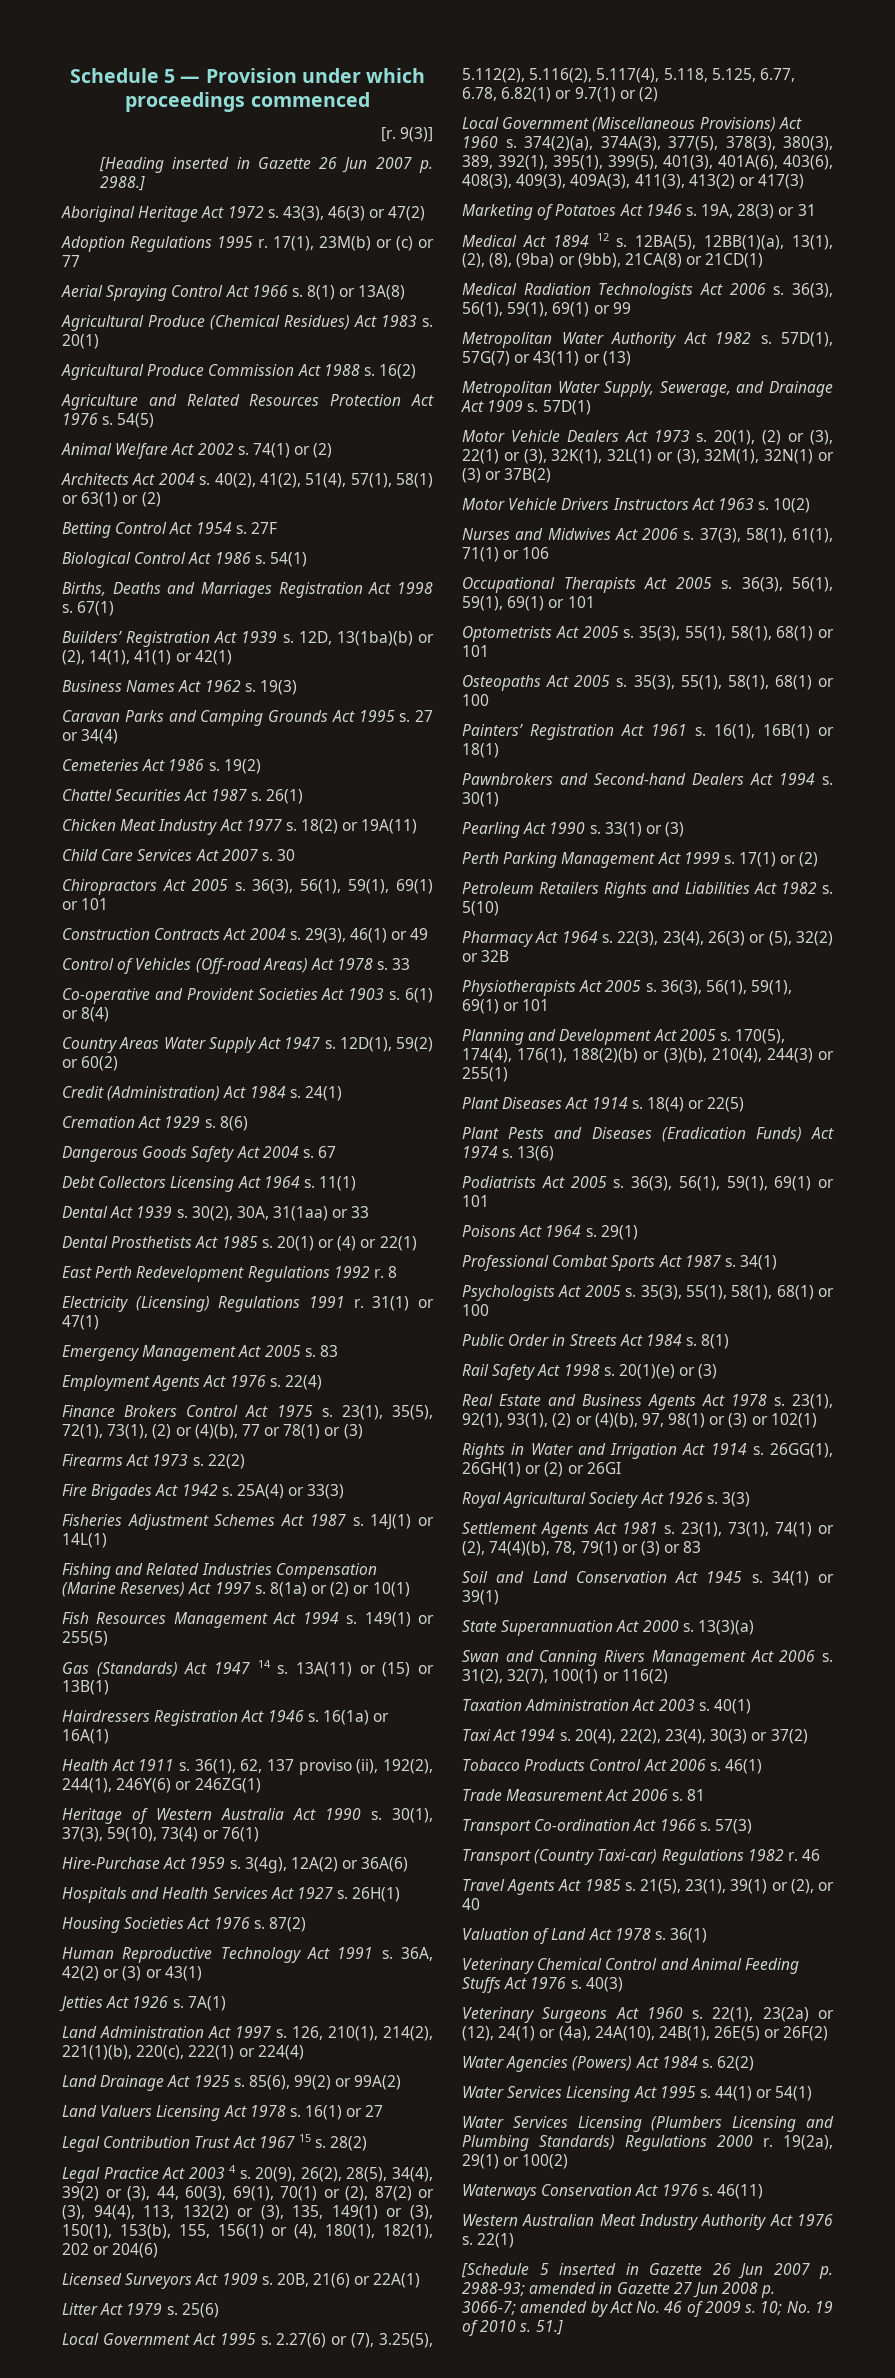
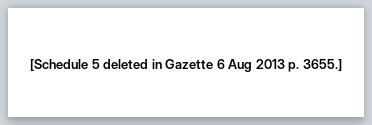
- Schedule 5 — Provision under which proceedings commenced
- [r. 9(3)]
- [Heading inserted in Gazette 26 Jun 2007 p. 2988.]
- Aboriginal Heritage Act 1972 s. 43(3), 46(3) or 47(2)
- Adoption Regulations 1995 r. 17(1), 23M(b) or (c) or 77
- Aerial Spraying Control Act 1966 s. 8(1) or 13A(8)
- Agricultural Produce (Chemical Residues) Act 1983 s. 20(1)
- Agricultural Produce Commission Act 1988 s. 16(2)
- Agriculture and Related Resources Protection Act 1976 s. 54(5)
- Animal Welfare Act 2002 s. 74(1) or (2)
- Architects Act 2004 s. 40(2), 41(2), 51(4), 57(1), 58(1) or 63(1) or (2)
- Betting Control Act 1954 s. 27F
- Biological Control Act 1986 s. 54(1)
- Births, Deaths and Marriages Registration Act 1998 s. 67(1)
- Builders’ Registration Act 1939 s. 12D, 13(1ba)(b) or (2), 14(1), 41(1) or 42(1)
- Business Names Act 1962 s. 19(3)
- Caravan Parks and Camping Grounds Act 1995 s. 27 or 34(4)
- Cemeteries Act 1986 s. 19(2)
- Chattel Securities Act 1987 s. 26(1)
- Chicken Meat Industry Act 1977 s. 18(2) or 19A(11)
- Child Care Services Act 2007 s. 30
- Chiropractors Act 2005 s. 36(3), 56(1), 59(1), 69(1) or 101
- Construction Contracts Act 2004 s. 29(3), 46(1) or 49
- Control of Vehicles (Off-road Areas) Act 1978 s. 33
- Co-operative and Provident Societies Act 1903 s. 6(1) or 8(4)
- Country Areas Water Supply Act 1947 s. 12D(1), 59(2) or 60(2)
- Credit (Administration) Act 1984 s. 24(1)
- Cremation Act 1929 s. 8(6)
- Dangerous Goods Safety Act 2004 s. 67
- Debt Collectors Licensing Act 1964 s. 11(1)
- Dental Act 1939 s. 30(2), 30A, 31(1aa) or 33
- Dental Prosthetists Act 1985 s. 20(1) or (4) or 22(1)
- East Perth Redevelopment Regulations 1992 r. 8
- Electricity (Licensing) Regulations 1991 r. 31(1) or 47(1)
- Emergency Management Act 2005 s. 83
- Employment Agents Act 1976 s. 22(4)
- Finance Brokers Control Act 1975 s. 23(1), 35(5), 72(1), 73(1), (2) or (4)(b), 77 or 78(1) or (3)
- Firearms Act 1973 s. 22(2)
- Fire Brigades Act 1942 s. 25A(4) or 33(3)
- Fisheries Adjustment Schemes Act 1987 s. 14J(1) or 14L(1)
- Fishing and Related Industries Compensation (Marine Reserves) Act 1997 s. 8(1a) or (2) or 10(1)
- Fish Resources Management Act 1994 s. 149(1) or 255(5)
- Gas (Standards) Act 1947 14 s. 13A(11) or (15) or 13B(1)
- Hairdressers Registration Act 1946 s. 16(1a) or 16A(1)
- Health Act 1911 s. 36(1), 62, 137 proviso (ii), 192(2), 244(1), 246Y(6) or 246ZG(1)
- Heritage of Western Australia Act 1990 s. 30(1), 37(3), 59(10), 73(4) or 76(1)
- Hire-Purchase Act 1959 s. 3(4g), 12A(2) or 36A(6)
- Hospitals and Health Services Act 1927 s. 26H(1)
- Housing Societies Act 1976 s. 87(2)
- Human Reproductive Technology Act 1991 s. 36A, 42(2) or (3) or 43(1)
- Jetties Act 1926 s. 7A(1)
- Land Administration Act 1997 s. 126, 210(1), 214(2), 221(1)(b), 220(c), 222(1) or 224(4)
- Land Drainage Act 1925 s. 85(6), 99(2) or 99A(2)
- Land Valuers Licensing Act 1978 s. 16(1) or 27
- Legal Contribution Trust Act 1967 15 s. 28(2)
- Legal Practice Act 2003 4 s. 20(9), 26(2), 28(5), 34(4), 39(2) or (3), 44, 60(3), 69(1), 70(1) or (2), 87(2) or (3), 94(4), 113, 132(2) or (3), 135, 149(1) or (3), 150(1), 153(b), 155, 156(1) or (4), 180(1), 182(1), 202 or 204(6)
- Licensed Surveyors Act 1909 s. 20B, 21(6) or 22A(1)
- Litter Act 1979 s. 25(6)
- Local Government Act 1995 s. 2.27(6) or (7), 3.25(5), 5.112(2), 5.116(2), 5.117(4), 5.118, 5.125, 6.77, 6.78, 6.82(1) or 9.7(1) or (2)
- Local Government (Miscellaneous Provisions) Act 1960 s. 374(2)(a), 374A(3), 377(5), 378(3), 380(3), 389, 392(1), 395(1), 399(5), 401(3), 401A(6), 403(6), 408(3), 409(3), 409A(3), 411(3), 413(2) or 417(3)
- Marketing of Potatoes Act 1946 s. 19A, 28(3) or 31
- Medical Act 1894 12 s. 12BA(5), 12BB(1)(a), 13(1), (2), (8), (9ba) or (9bb), 21CA(8) or 21CD(1)
- Medical Radiation Technologists Act 2006 s. 36(3), 56(1), 59(1), 69(1) or 99
- Metropolitan Water Authority Act 1982 s. 57D(1), 57G(7) or 43(11) or (13)
- Metropolitan Water Supply, Sewerage, and Drainage Act 1909 s. 57D(1)
- Motor Vehicle Dealers Act 1973 s. 20(1), (2) or (3), 22(1) or (3), 32K(1), 32L(1) or (3), 32M(1), 32N(1) or (3) or 37B(2)
- Motor Vehicle Drivers Instructors Act 1963 s. 10(2)
- Nurses and Midwives Act 2006 s. 37(3), 58(1), 61(1), 71(1) or 106
- Occupational Therapists Act 2005 s. 36(3), 56(1), 59(1), 69(1) or 101
- Optometrists Act 2005 s. 35(3), 55(1), 58(1), 68(1) or 101
- Osteopaths Act 2005 s. 35(3), 55(1), 58(1), 68(1) or 100
- Painters’ Registration Act 1961 s. 16(1), 16B(1) or 18(1)
- Pawnbrokers and Second-hand Dealers Act 1994 s. 30(1)
- Pearling Act 1990 s. 33(1) or (3)
- Perth Parking Management Act 1999 s. 17(1) or (2)
- Petroleum Retailers Rights and Liabilities Act 1982 s. 5(10)
- Pharmacy Act 1964 s. 22(3), 23(4), 26(3) or (5), 32(2) or 32B
- Physiotherapists Act 2005 s. 36(3), 56(1), 59(1), 69(1) or 101
- Planning and Development Act 2005 s. 170(5), 174(4), 176(1), 188(2)(b) or (3)(b), 210(4), 244(3) or 255(1)
- Plant Diseases Act 1914 s. 18(4) or 22(5)
- Plant Pests and Diseases (Eradication Funds) Act 1974 s. 13(6)
- Podiatrists Act 2005 s. 36(3), 56(1), 59(1), 69(1) or 101
- Poisons Act 1964 s. 29(1)
- Professional Combat Sports Act 1987 s. 34(1)
- Psychologists Act 2005 s. 35(3), 55(1), 58(1), 68(1) or 100
- Public Order in Streets Act 1984 s. 8(1)
- Rail Safety Act 1998 s. 20(1)(e) or (3)
- Real Estate and Business Agents Act 1978 s. 23(1), 92(1), 93(1), (2) or (4)(b), 97, 98(1) or (3) or 102(1)
- Rights in Water and Irrigation Act 1914 s. 26GG(1), 26GH(1) or (2) or 26GI
- Royal Agricultural Society Act 1926 s. 3(3)
- Settlement Agents Act 1981 s. 23(1), 73(1), 74(1) or (2), 74(4)(b), 78, 79(1) or (3) or 83
- Soil and Land Conservation Act 1945 s. 34(1) or 39(1)
- State Superannuation Act 2000 s. 13(3)(a)
- Swan and Canning Rivers Management Act 2006 s. 31(2), 32(7), 100(1) or 116(2)
- Taxation Administration Act 2003 s. 40(1)
- Taxi Act 1994 s. 20(4), 22(2), 23(4), 30(3) or 37(2)
- Tobacco Products Control Act 2006 s. 46(1)
- Trade Measurement Act 2006 s. 81
- Transport Co-ordination Act 1966 s. 57(3)
- Transport (Country Taxi-car) Regulations 1982 r. 46
- Travel Agents Act 1985 s. 21(5), 23(1), 39(1) or (2), or 40
- Valuation of Land Act 1978 s. 36(1)
- Veterinary Chemical Control and Animal Feeding Stuffs Act 1976 s. 40(3)
- Veterinary Surgeons Act 1960 s. 22(1), 23(2a) or (12), 24(1) or (4a), 24A(10), 24B(1), 26E(5) or 26F(2)
- Water Agencies (Powers) Act 1984 s. 62(2)
- Water Services Licensing Act 1995 s. 44(1) or 54(1)
- Water Services Licensing (Plumbers Licensing and Plumbing Standards) Regulations 2000 r. 19(2a), 29(1) or 100(2)
- Waterways Conservation Act 1976 s. 46(11)
- Western Australian Meat Industry Authority Act 1976 s. 22(1)
- [Schedule 5 inserted in Gazette 26 Jun 2007 p. 2988-93; amended in Gazette 27 Jun 2008 p. 3066-7; amended by Act No. 46 of 2009 s. 10; No. 19 of 2010 s. 51.]
+ [Schedule 5 deleted in Gazette 6 Aug 2013 p. 3655.]

